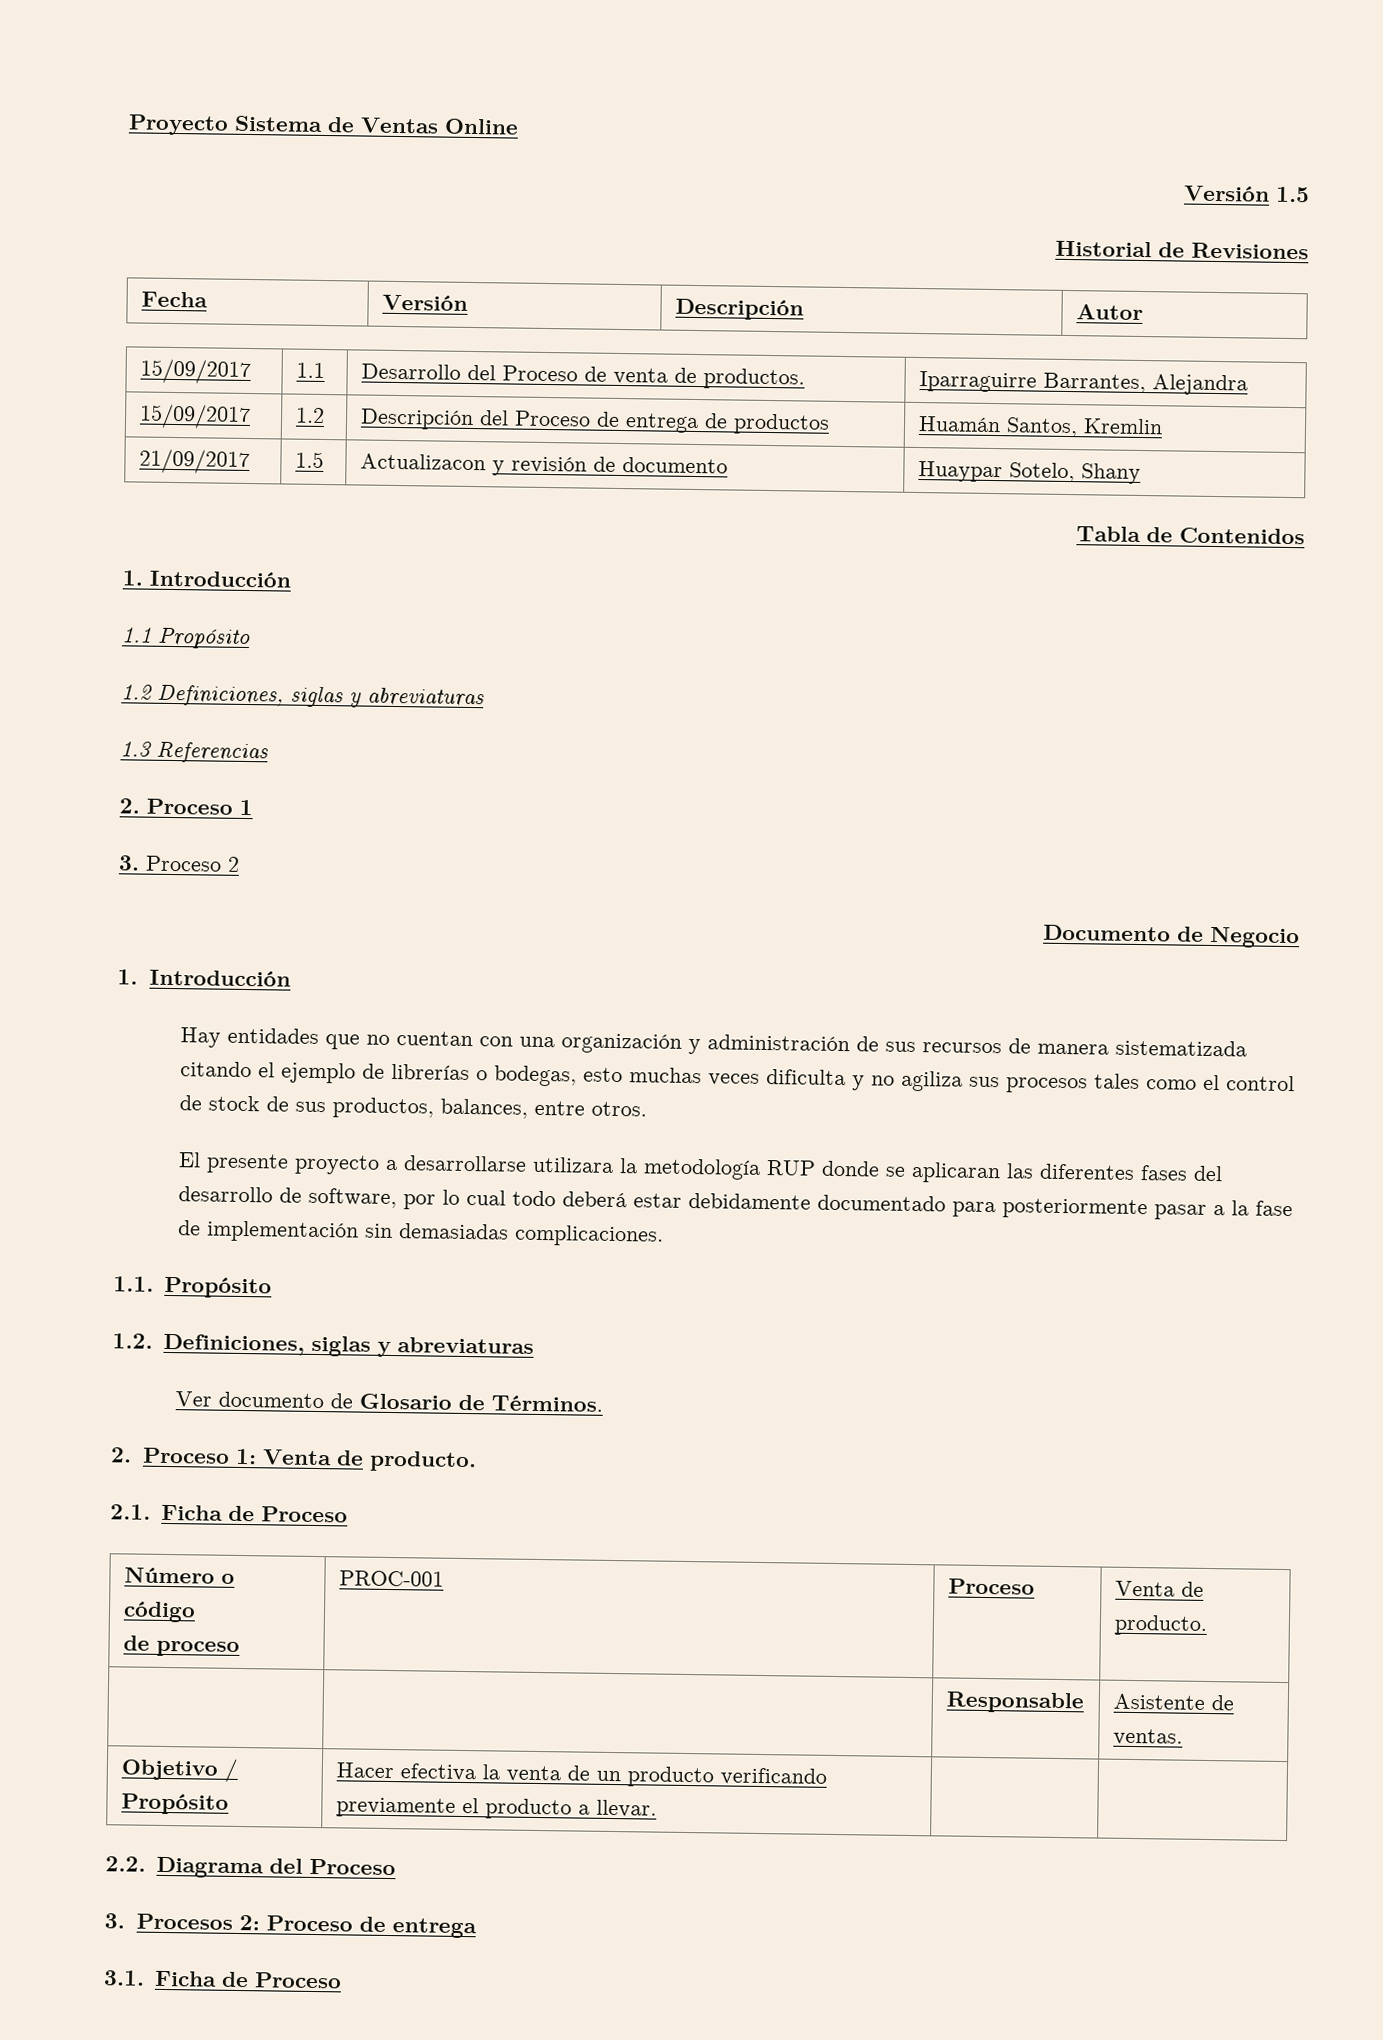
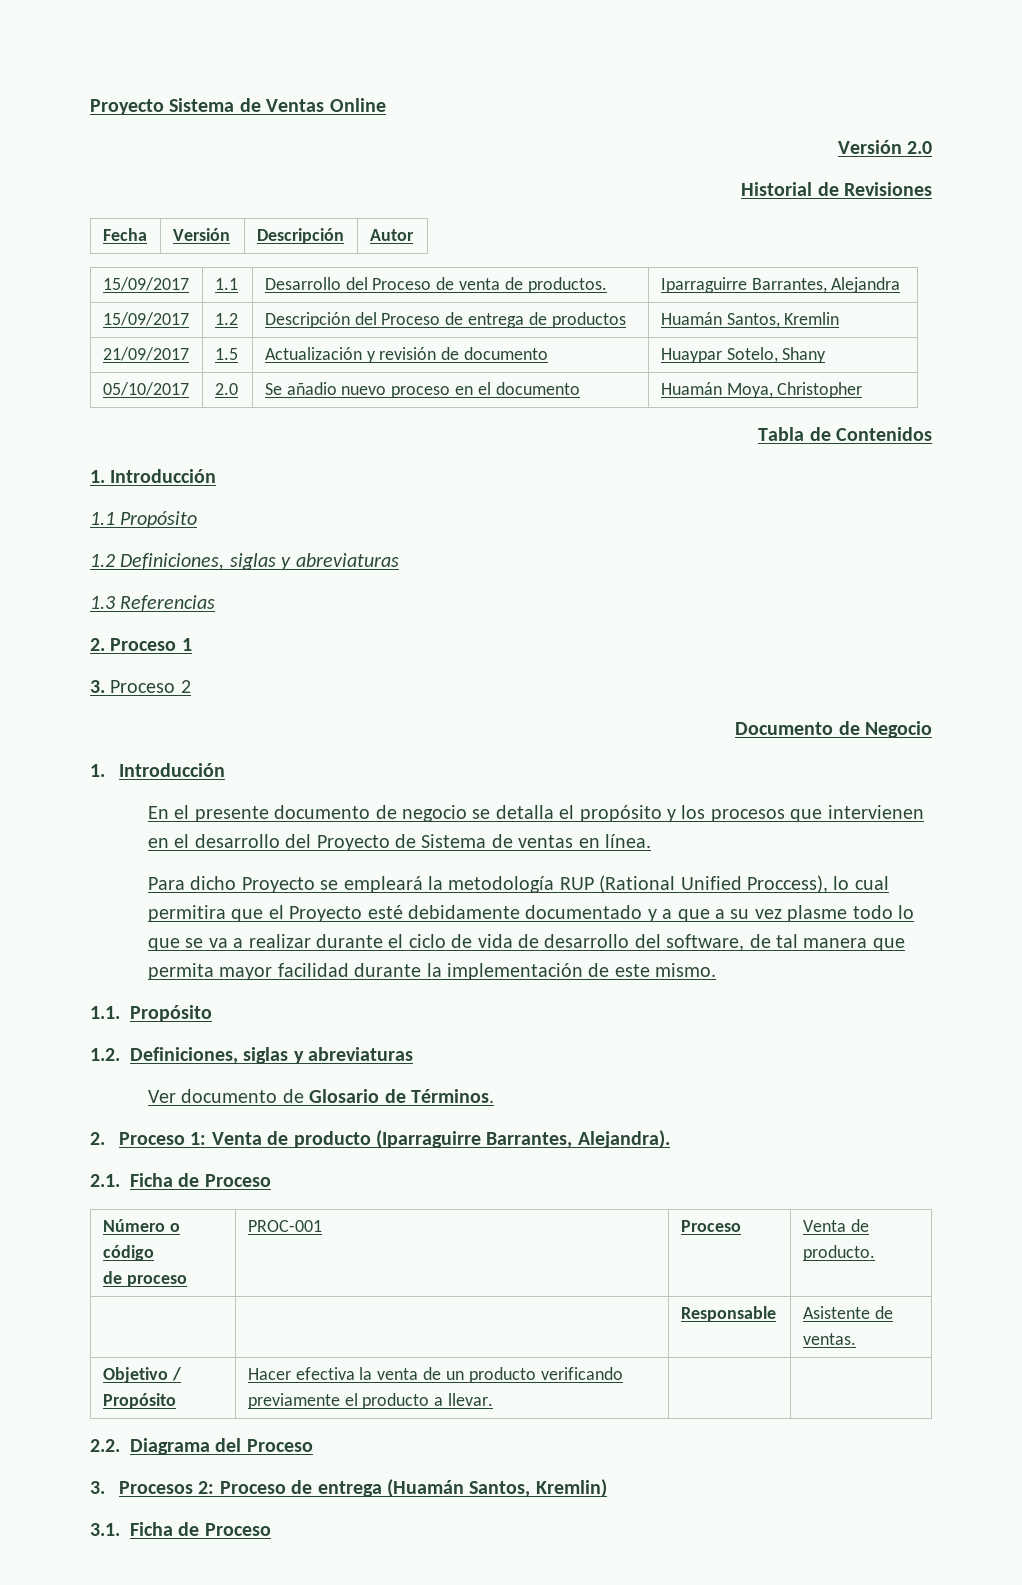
- Versión 1.5
+ Versión 2.0
- 21/09/2017 | 1.5 | Actualizacon y revisión de documento | Huaypar Sotelo, Shany
+ 21/09/2017 | 1.5 | Actualización y revisión de documento | Huaypar Sotelo, Shany
+ 05/10/2017 | 2.0 | Se añadio nuevo proceso en el documento | Huamán Moya, Christopher
- Hay entidades que no cuentan con una organización y administración de sus recursos de manera sistematizada citando el ejemplo de librerías o bodegas, esto muchas veces dificulta y no agiliza sus procesos tales como el control de stock de sus productos, balances, entre otros.
- El presente proyecto a desarrollarse utilizara la metodología RUP donde se aplicaran las diferentes fases del desarrollo de software, por lo cual todo deberá estar debidamente documentado para posteriormente pasar a la fase de implementación sin demasiadas complicaciones.
+ En el presente documento de negocio se detalla el propósito y los procesos que intervienen en el desarrollo del Proyecto de Sistema de ventas en línea.
+ Para dicho Proyecto se empleará la metodología RUP (Rational Unified Proccess), lo cual permitira que el Proyecto esté debidamente documentado y a que a su vez plasme todo lo que se va a realizar durante el ciclo de vida de desarrollo del software, de tal manera que permita mayor facilidad durante la implementación de este mismo.
- 2. Proceso 1: Venta de producto.
+ 2. Proceso 1: Venta de producto (Iparraguirre Barrantes, Alejandra).
- 3. Procesos 2: Proceso de entrega
+ 3. Procesos 2: Proceso de entrega (Huamán Santos, Kremlin)

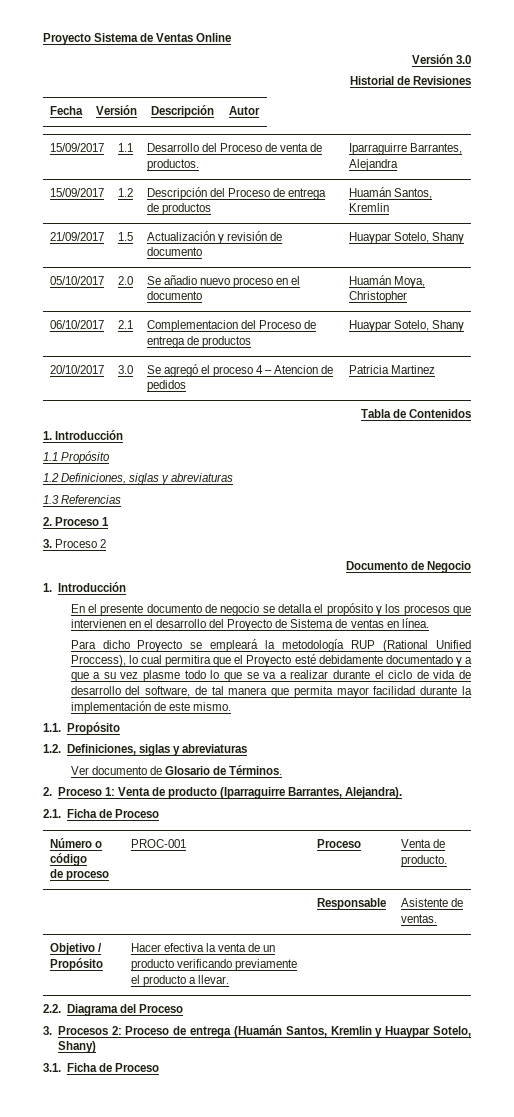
- Versión 2.0
+ Versión 3.0
+ 06/10/2017 | 2.1 | Complementacion del Proceso de entrega de productos | Huaypar Sotelo, Shany
+ 20/10/2017 | 3.0 | Se agregó el proceso 4 – Atencion de pedidos | Patricia Martinez
- 3. Procesos 2: Proceso de entrega (Huamán Santos, Kremlin)
+ 3. Procesos 2: Proceso de entrega (Huamán Santos, Kremlin y Huaypar Sotelo, Shany)

